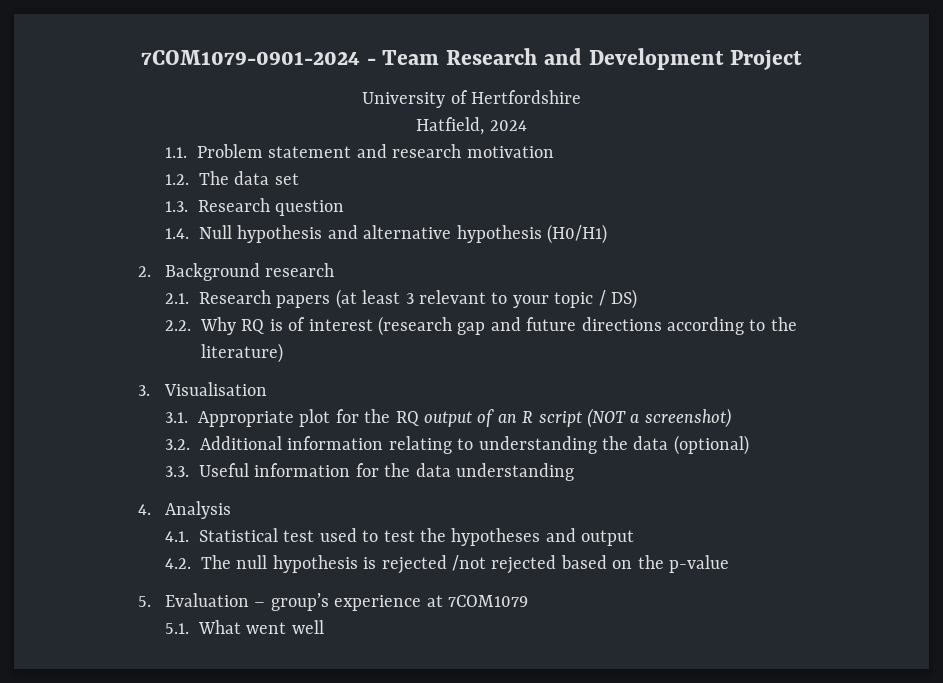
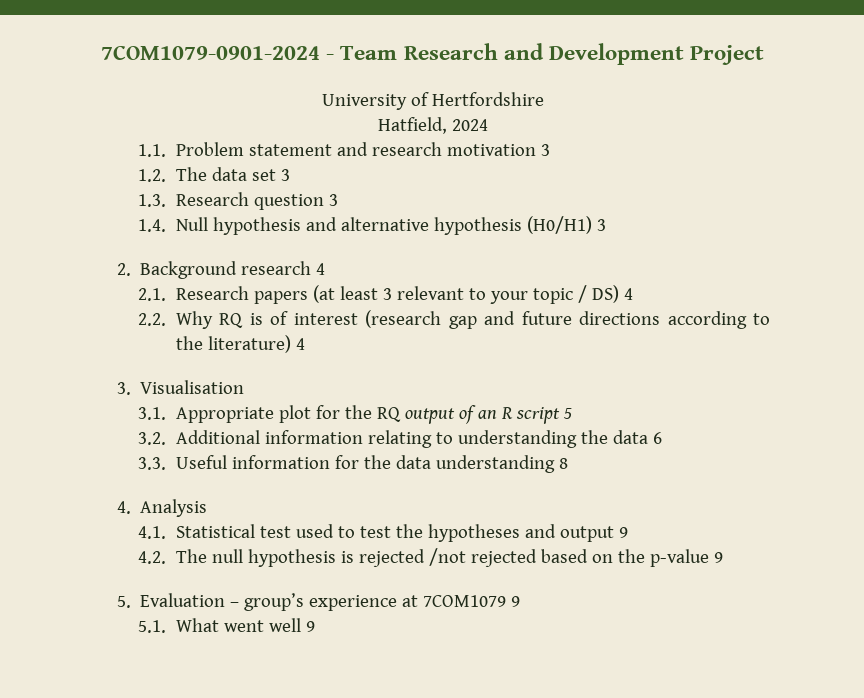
- 1.1. Problem statement and research motivation
+ 1.1. Problem statement and research motivation 3
- 1.2. The data set
+ 1.2. The data set 3
- 1.3. Research question
+ 1.3. Research question 3
- 1.4. Null hypothesis and alternative hypothesis (H0/H1)
+ 1.4. Null hypothesis and alternative hypothesis (H0/H1) 3
- 2. Background research
+ 2. Background research 4
- 2.1. Research papers (at least 3 relevant to your topic / DS)
+ 2.1. Research papers (at least 3 relevant to your topic / DS) 4
- 2.2. Why RQ is of interest (research gap and future directions according to the literature)
+ 2.2. Why RQ is of interest (research gap and future directions according to the literature) 4
- 3.1. Appropriate plot for the RQ output of an R script (NOT a screenshot)
+ 3.1. Appropriate plot for the RQ output of an R script 5
- 3.2. Additional information relating to understanding the data (optional)
+ 3.2. Additional information relating to understanding the data 6
- 3.3. Useful information for the data understanding
+ 3.3. Useful information for the data understanding 8
- 4.1. Statistical test used to test the hypotheses and output
+ 4.1. Statistical test used to test the hypotheses and output 9
- 4.2. The null hypothesis is rejected /not rejected based on the p-value
+ 4.2. The null hypothesis is rejected /not rejected based on the p-value 9
- 5. Evaluation – group’s experience at 7COM1079
+ 5. Evaluation – group’s experience at 7COM1079 9
- 5.1. What went well
+ 5.1. What went well 9

